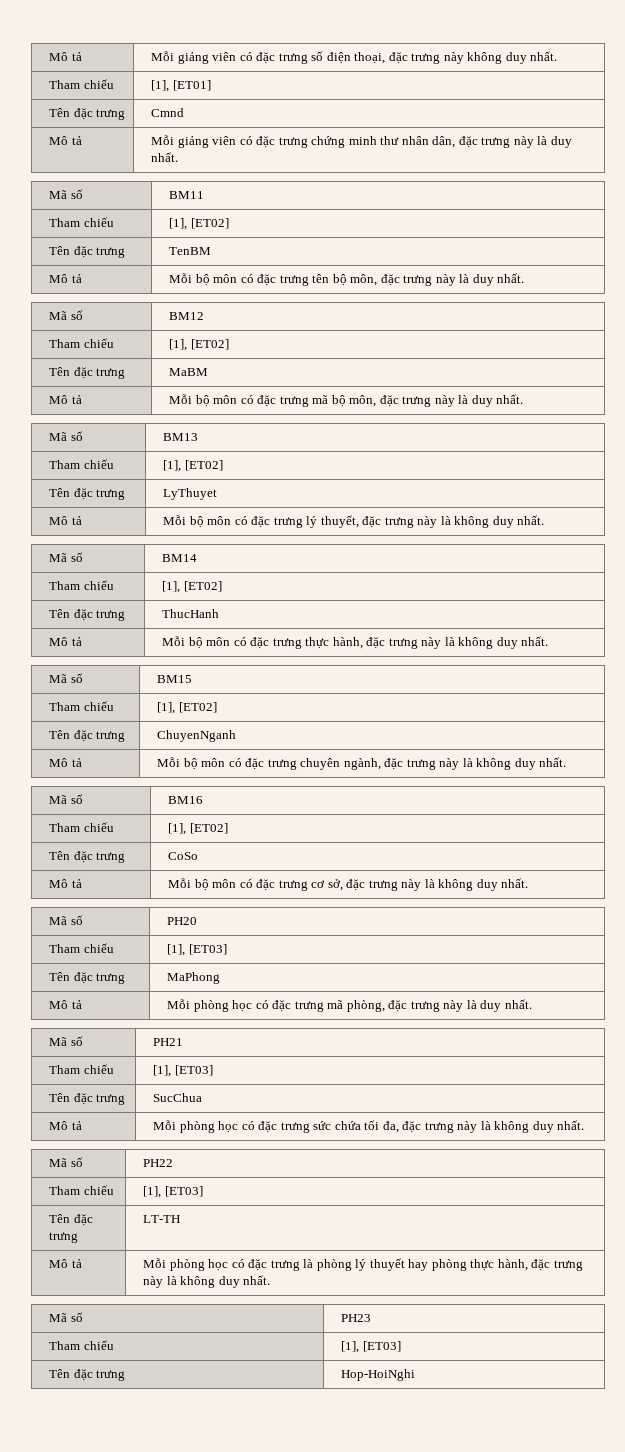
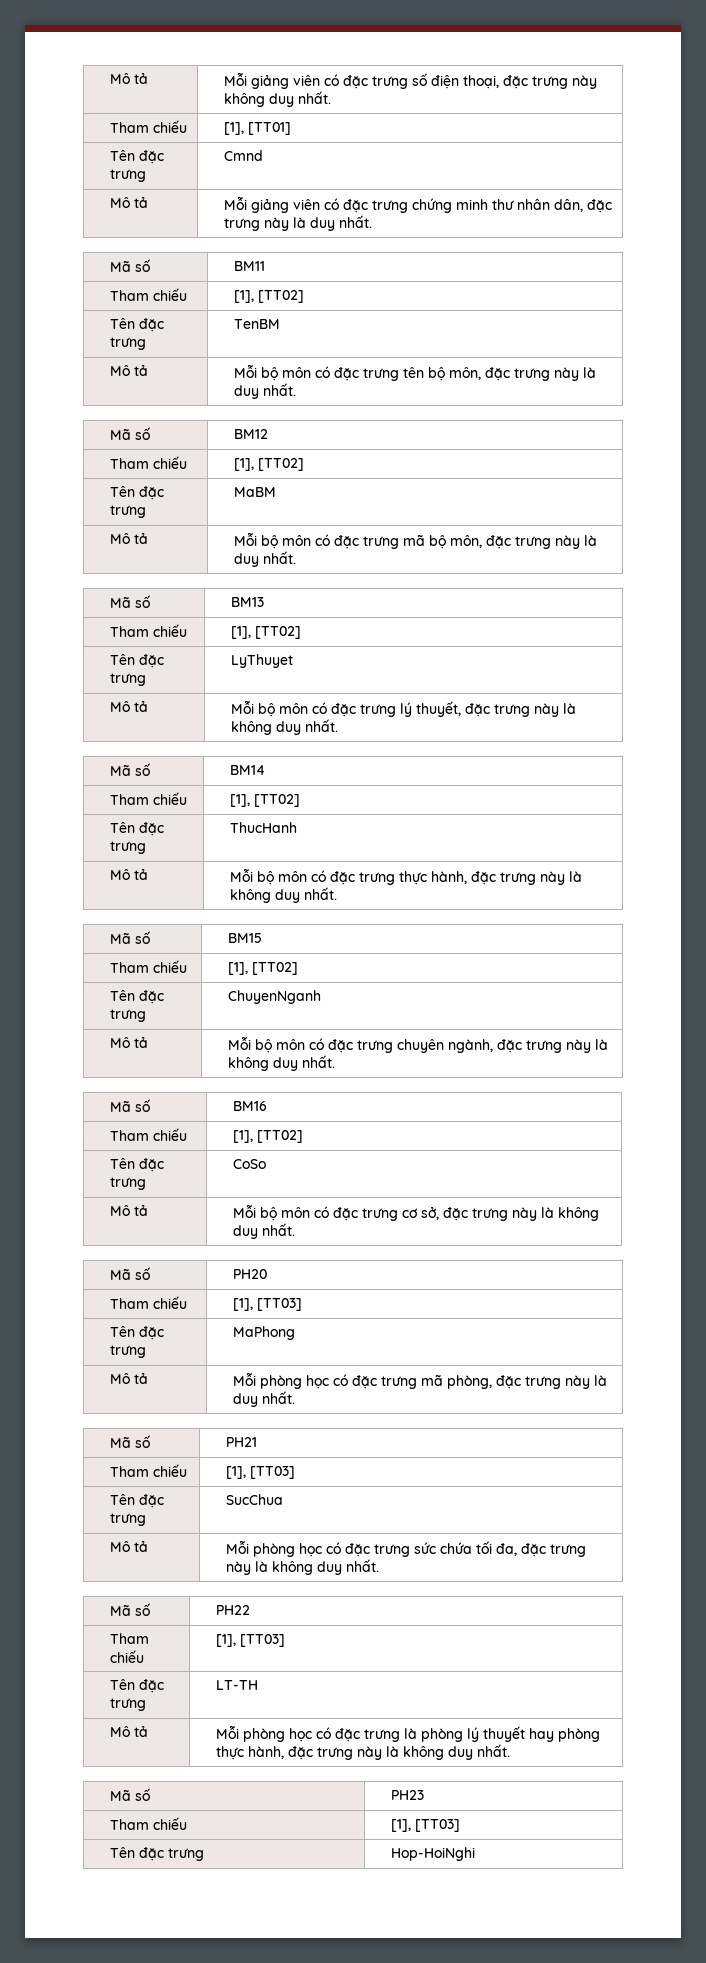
- Tham chiếu | [1], [ET01]
+ Tham chiếu | [1], [TT01]
  Mã số | BM11
- Tham chiếu | [1], [ET02]
+ Tham chiếu | [1], [TT02]
  Mã số | BM12
- Tham chiếu | [1], [ET02]
+ Tham chiếu | [1], [TT02]
  Mã số | BM13
- Tham chiếu | [1], [ET02]
+ Tham chiếu | [1], [TT02]
  Mã số | BM14
- Tham chiếu | [1], [ET02]
+ Tham chiếu | [1], [TT02]
  Mã số | BM15
- Tham chiếu | [1], [ET02]
+ Tham chiếu | [1], [TT02]
  Mã số | BM16
- Tham chiếu | [1], [ET02]
+ Tham chiếu | [1], [TT02]
  Mã số | PH20
- Tham chiếu | [1], [ET03]
+ Tham chiếu | [1], [TT03]
  Mã số | PH21
- Tham chiếu | [1], [ET03]
+ Tham chiếu | [1], [TT03]
  Mã số | PH22
- Tham chiếu | [1], [ET03]
+ Tham chiếu | [1], [TT03]
  Mã số | PH23
- Tham chiếu | [1], [ET03]
+ Tham chiếu | [1], [TT03]

